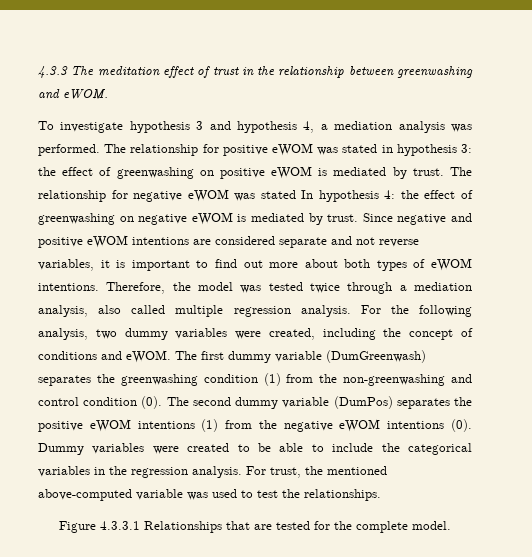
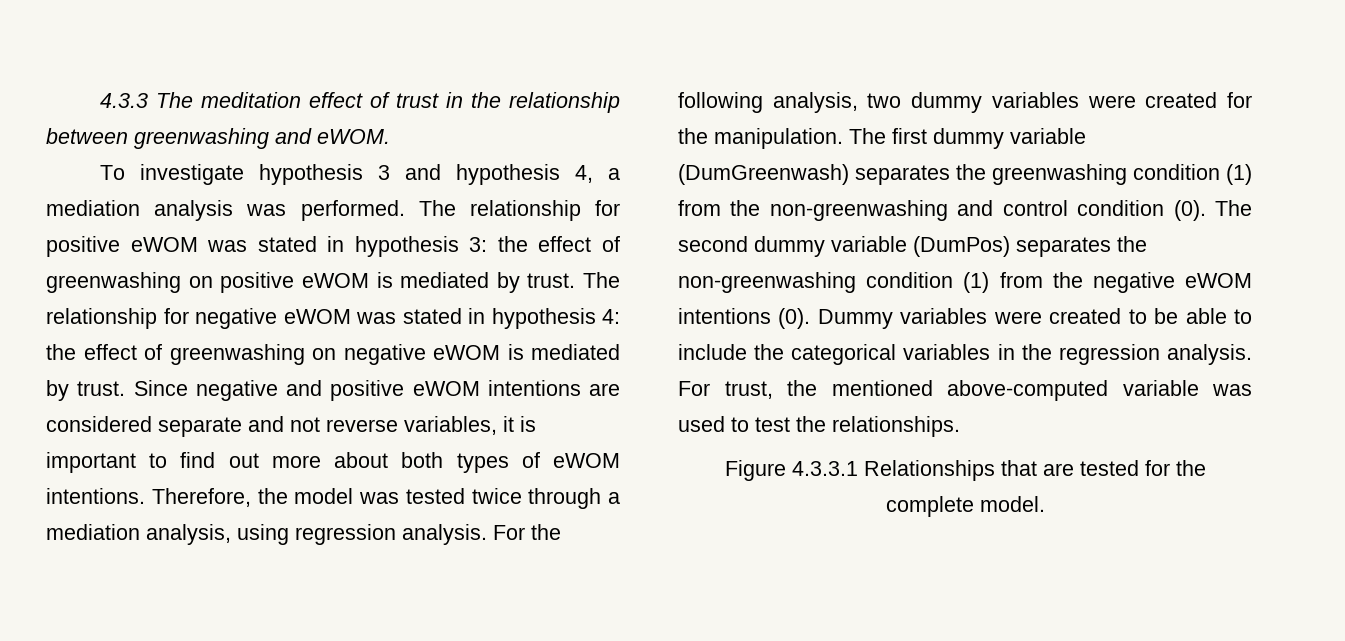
- The relationship for negative eWOM was stated In hypothesis 4: the effect of greenwashing on negative eWOM is mediated by trust.
+ The relationship for negative eWOM was stated in hypothesis 4: the effect of greenwashing on negative eWOM is mediated by trust.
- Therefore, the model was tested twice through a mediation analysis, also called multiple regression analysis.
+ Therefore, the model was tested twice through a mediation analysis, using regression analysis.
- For the following analysis, two dummy variables were created, including the concept of conditions and eWOM.
+ For the following analysis, two dummy variables were created for the manipulation.
- The second dummy variable (DumPos) separates the positive eWOM intentions (1) from the negative eWOM intentions (0).
+ The second dummy variable (DumPos) separates the non-greenwashing condition (1) from the negative eWOM intentions (0).

